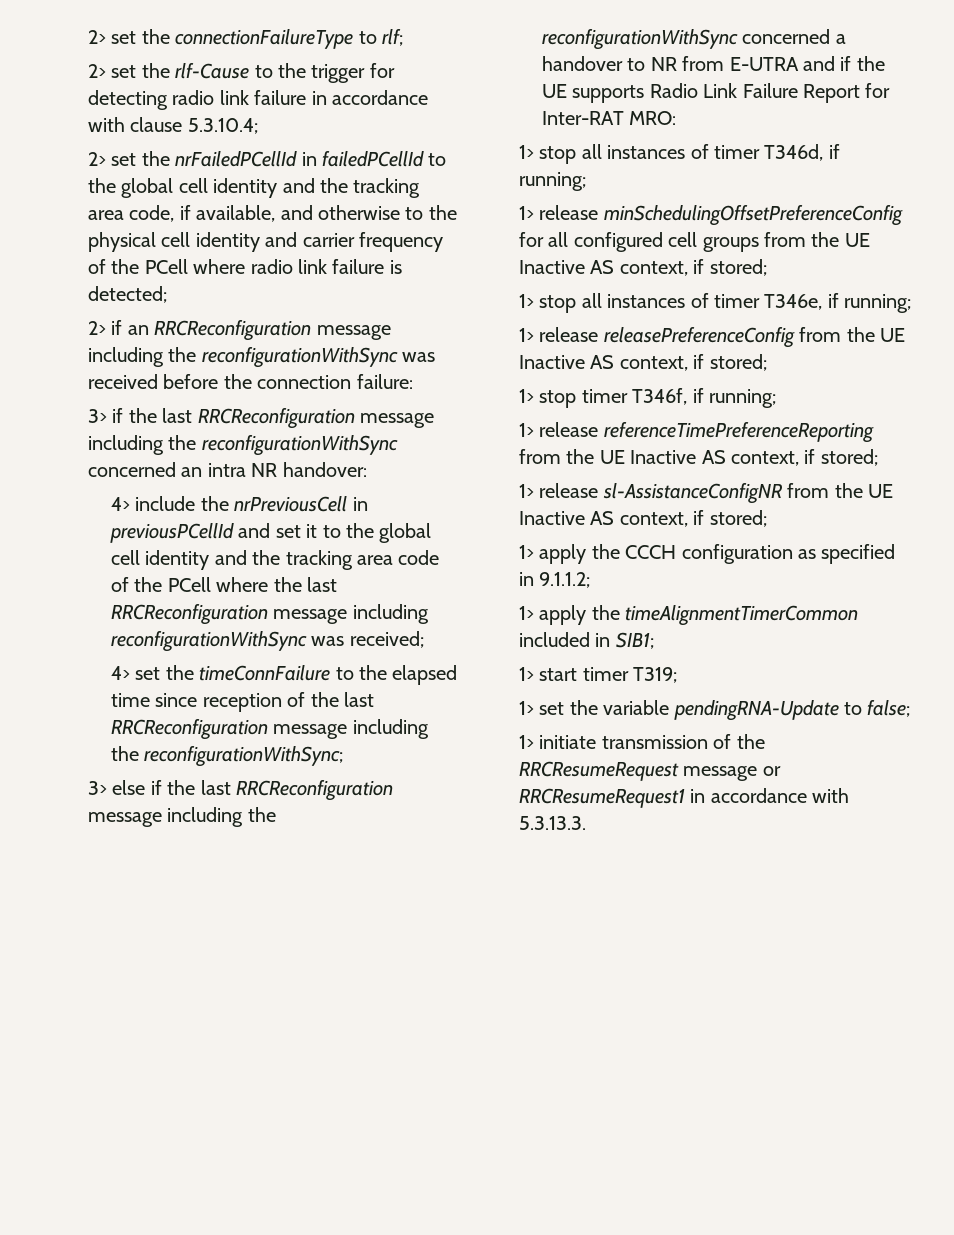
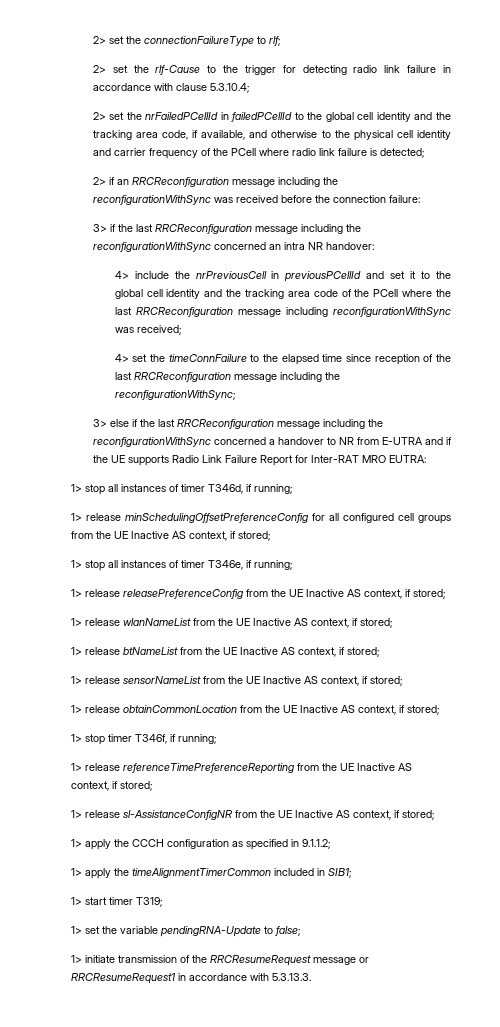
- 3> else if the last RRCReconfiguration message including the reconfigurationWithSync concerned a handover to NR from E-UTRA and if the UE supports Radio Link Failure Report for Inter-RAT MRO:
+ 3> else if the last RRCReconfiguration message including the reconfigurationWithSync concerned a handover to NR from E-UTRA and if the UE supports Radio Link Failure Report for Inter-RAT MRO EUTRA:
+ 1> release wlanNameList from the UE Inactive AS context, if stored;
+ 1> release btNameList from the UE Inactive AS context, if stored;
+ 1> release sensorNameList from the UE Inactive AS context, if stored;
+ 1> release obtainCommonLocation from the UE Inactive AS context, if stored;

